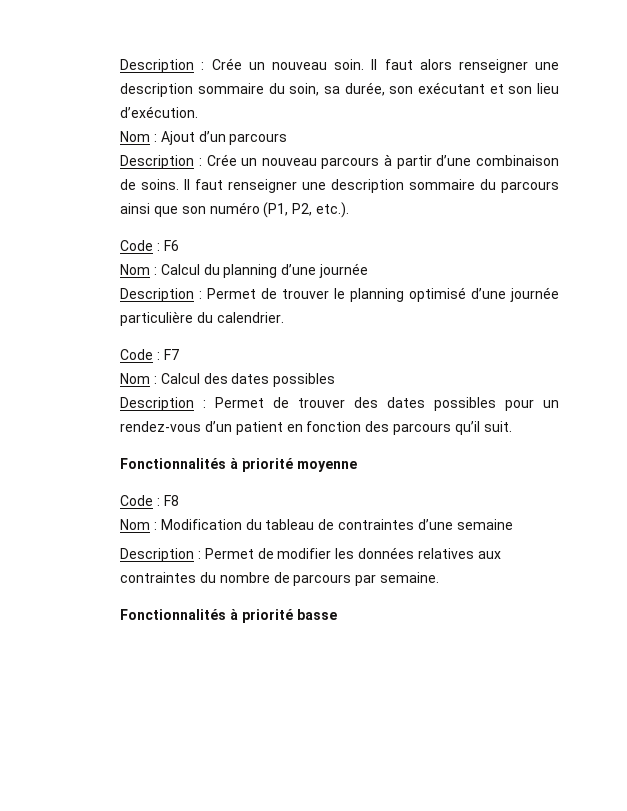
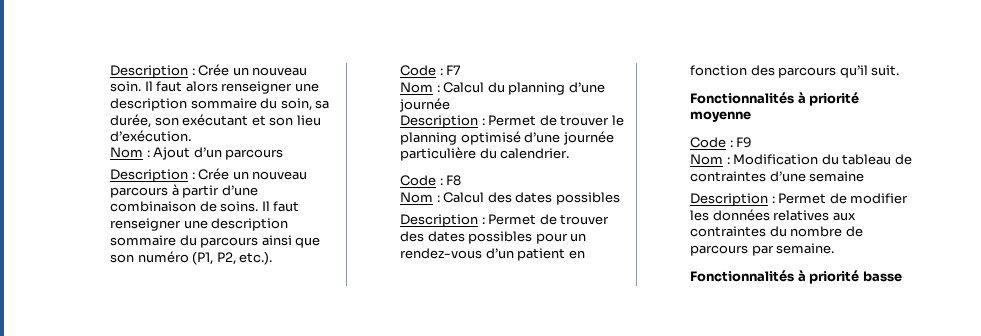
- Code : F6
+ Code : F7
- Code : F7
+ Code : F8
- Code : F8
+ Code : F9

